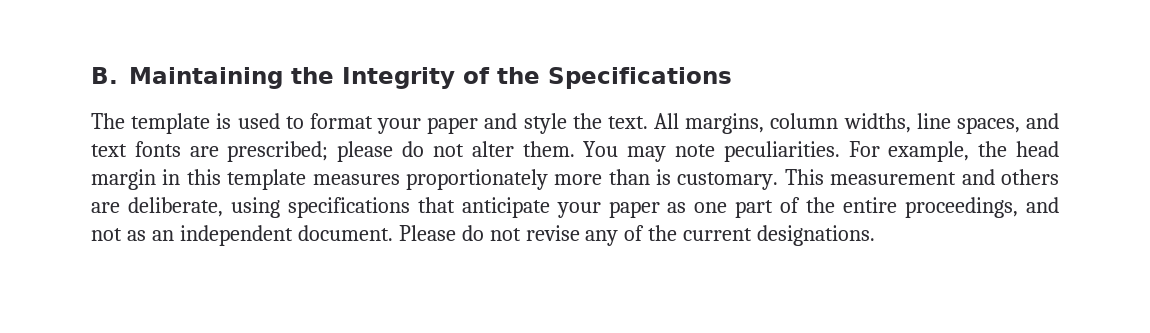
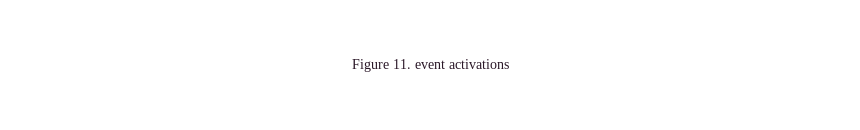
- B. Maintaining the Integrity of the Specifications
- The template is used to format your paper and style the text. All margins, column widths, line spaces, and text fonts are prescribed; please do not alter them. You may note peculiarities. For example, the head margin in this template measures proportionately more than is customary. This measurement and others are deliberate, using specifications that anticipate your paper as one part of the entire proceedings, and not as an independent document. Please do not revise any of the current designations.
+ Figure 11. event activations

